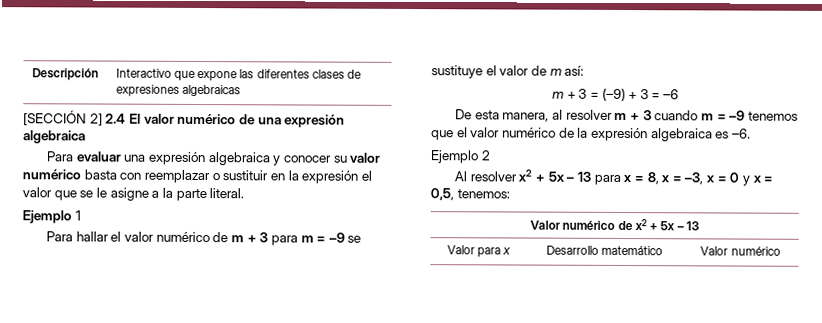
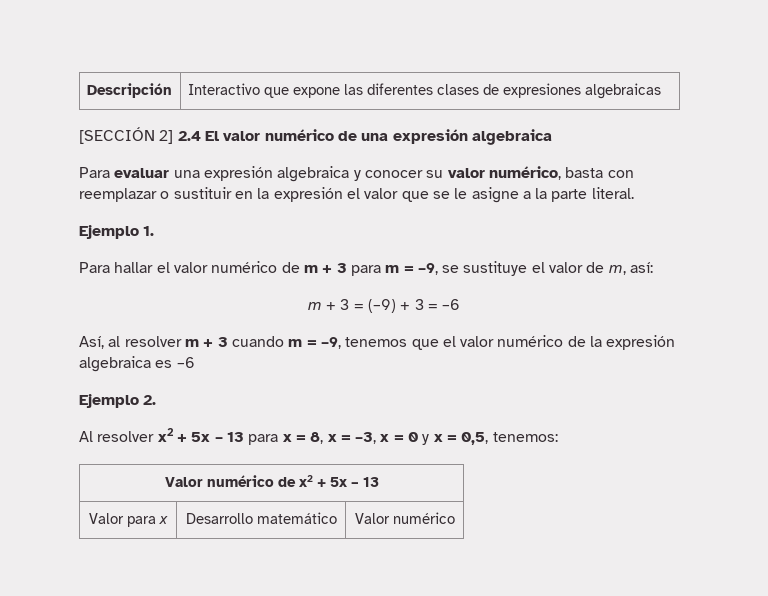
- Para evaluar una expresión algebraica y conocer su valor numérico basta con reemplazar o sustituir en la expresión el valor que se le asigne a la parte literal.
+ Para evaluar una expresión algebraica y conocer su valor numérico, basta con reemplazar o sustituir en la expresión el valor que se le asigne a la parte literal.
- Ejemplo 1
+ Ejemplo 1.
- Para hallar el valor numérico de m + 3 para m = –9 se sustituye el valor de m así:
+ Para hallar el valor numérico de m + 3 para m = –9, se sustituye el valor de m, así:
- De esta manera, al resolver m + 3 cuando m = –9 tenemos que el valor numérico de la expresión algebraica es –6.
- Ejemplo 2
+ Así, al resolver m + 3 cuando m = –9, tenemos que el valor numérico de la expresión algebraica es –6
+ Ejemplo 2.

